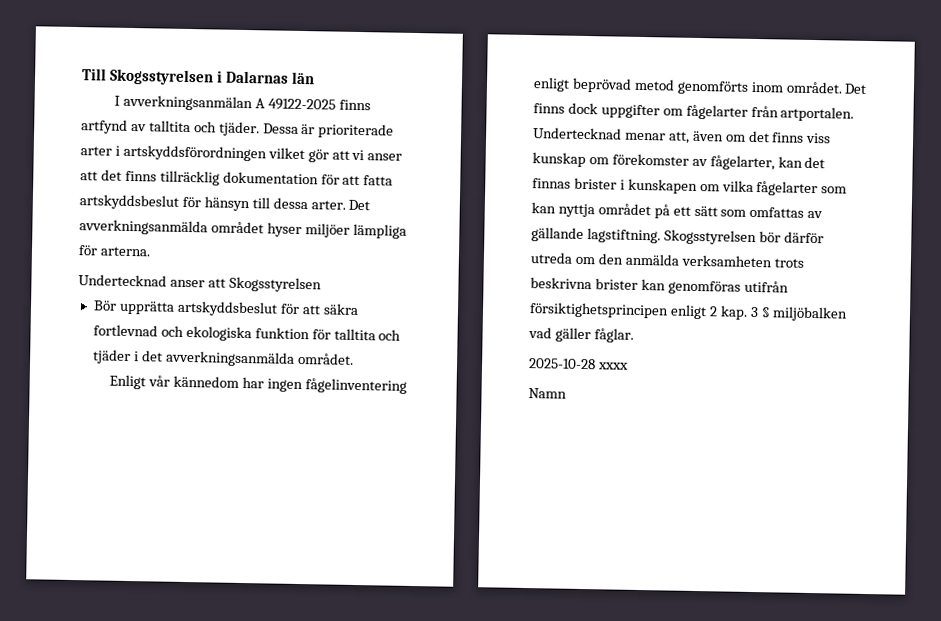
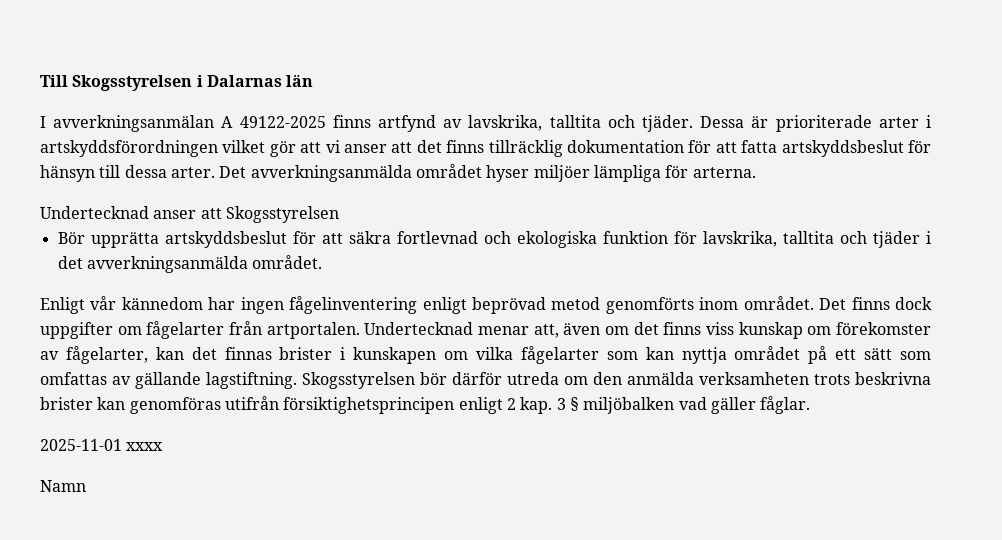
- I avverkningsanmälan A 49122-2025 finns artfynd av talltita och tjäder.
+ I avverkningsanmälan A 49122-2025 finns artfynd av lavskrika, talltita och tjäder.
- Bör upprätta artskyddsbeslut för att säkra fortlevnad och ekologiska funktion för talltita och tjäder i det avverkningsanmälda området.
+ Bör upprätta artskyddsbeslut för att säkra fortlevnad och ekologiska funktion för lavskrika, talltita och tjäder i det avverkningsanmälda området.
- 2025-10-28 xxxx
+ 2025-11-01 xxxx

